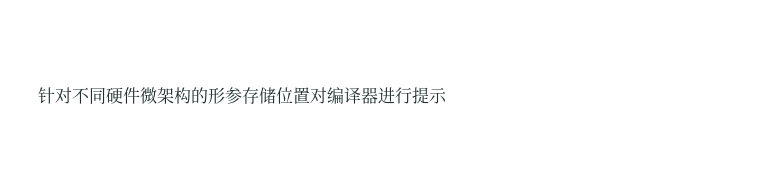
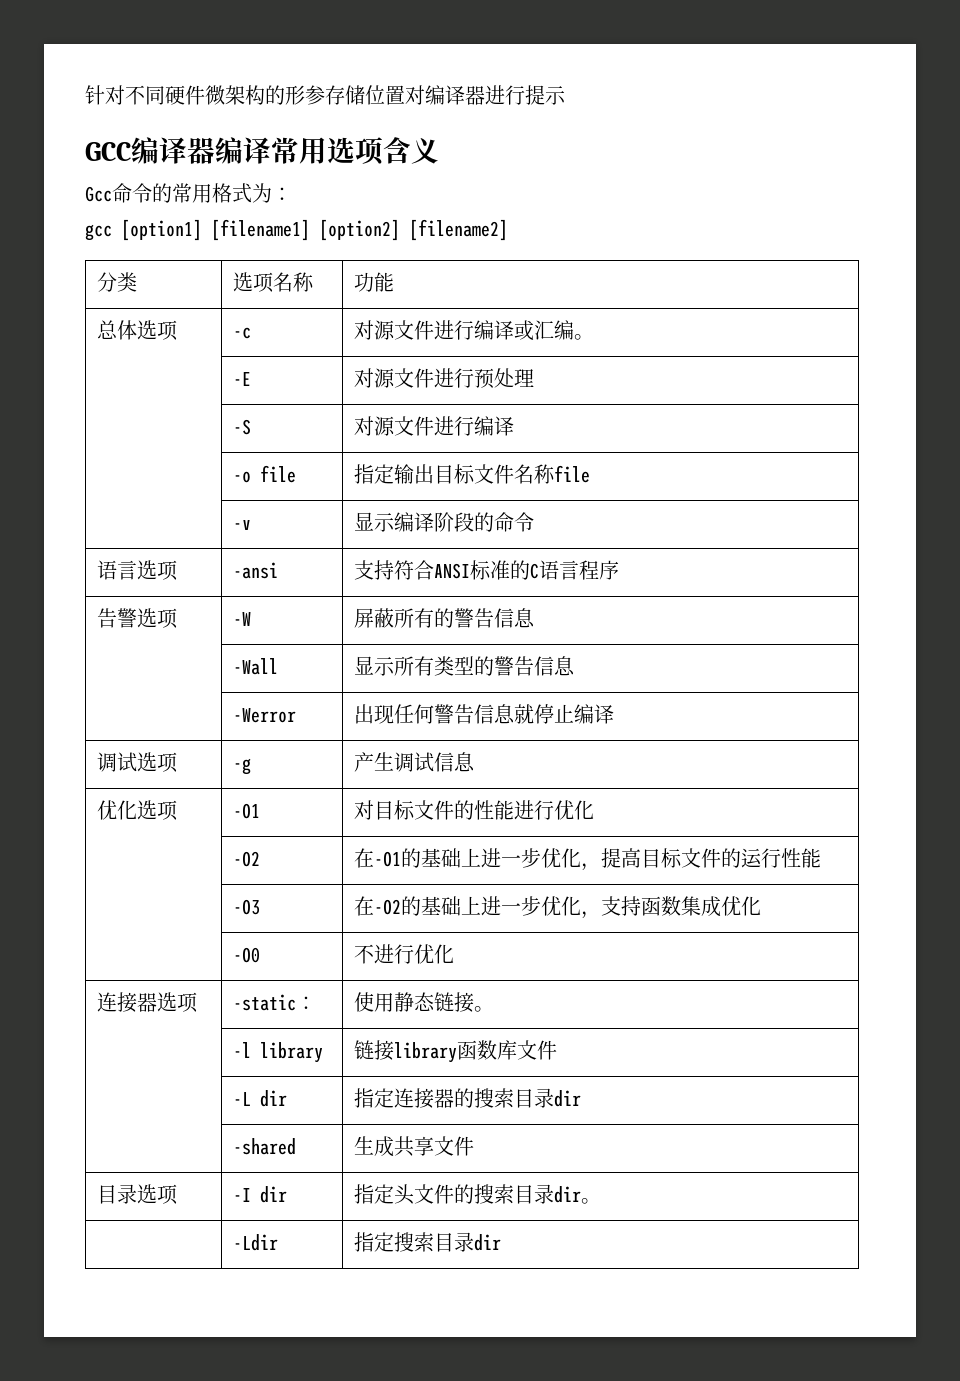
+ GCC编译器编译常用选项含义
+ Gcc命令的常用格式为：
+ gcc [option1] [filename1] [option2] [filename2]
+ 分类 | 选项名称 | 功能
+ 总体选项 | -c | 对源文件进行编译或汇编。
+ | -E | 对源文件进行预处理
+ | -S | 对源文件进行编译
+ | -o file | 指定输出目标文件名称file
+ | -v | 显示编译阶段的命令
+ 语言选项 | -ansi | 支持符合ANSI标准的C语言程序
+ 告警选项 | -W | 屏蔽所有的警告信息
+ | -Wall | 显示所有类型的警告信息
+ | -Werror | 出现任何警告信息就停止编译
+ 调试选项 | -g | 产生调试信息
+ 优化选项 | -O1 | 对目标文件的性能进行优化
+ | -O2 | 在-O1的基础上进一步优化，提高目标文件的运行性能
+ | -O3 | 在-O2的基础上进一步优化，支持函数集成优化
+ | -O0 | 不进行优化
+ 连接器选项 | -static： | 使用静态链接。
+ | -l library | 链接library函数库文件
+ | -L dir | 指定连接器的搜索目录dir
+ | -shared | 生成共享文件
+ 目录选项 | -I dir | 指定头文件的搜索目录dir。
+ | -Ldir | 指定搜索目录dir

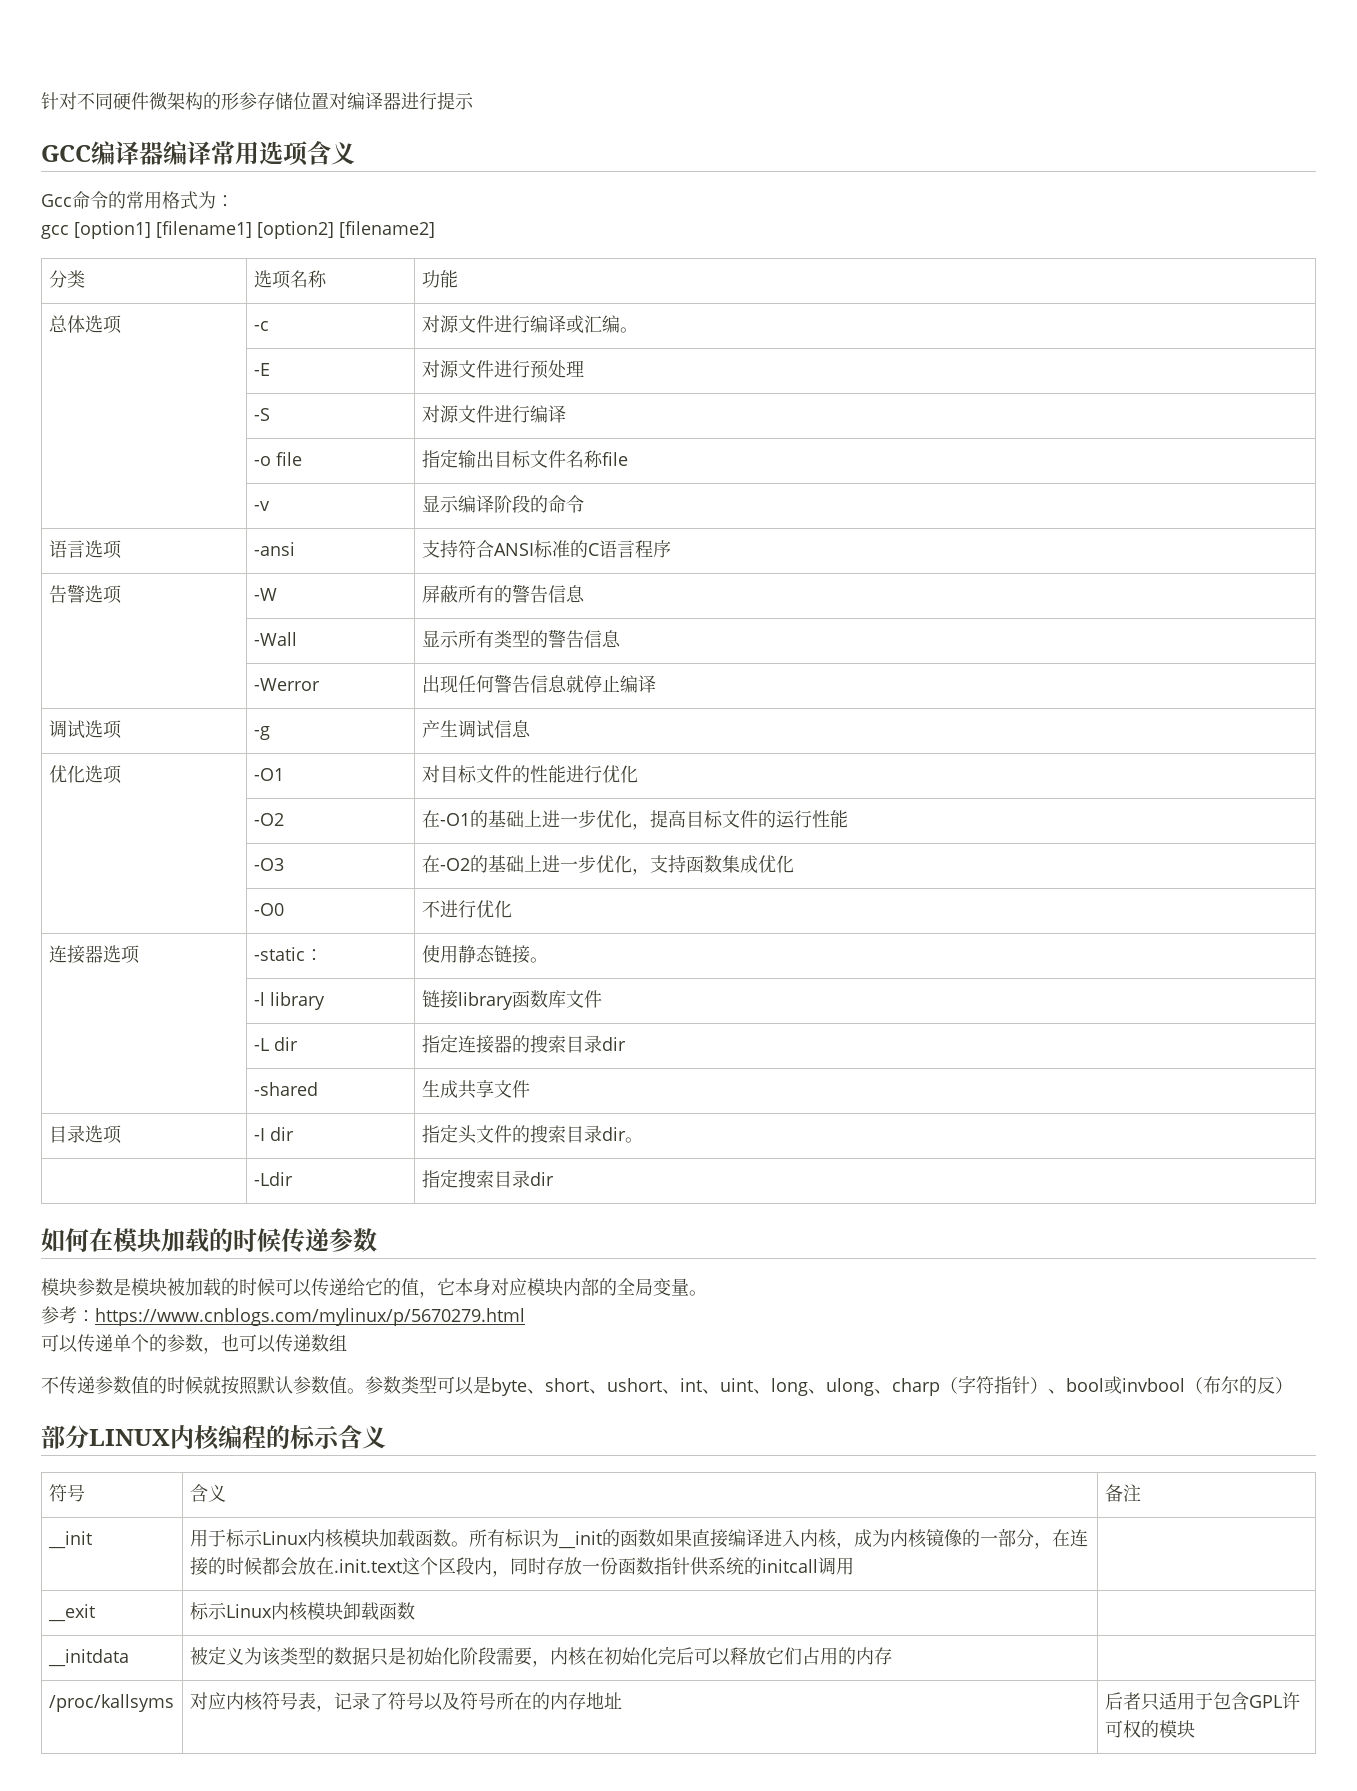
+ 如何在模块加载的时候传递参数
+ 模块参数是模块被加载的时候可以传递给它的值，它本身对应模块内部的全局变量。
+ 参考：https://www.cnblogs.com/mylinux/p/5670279.html
+ 可以传递单个的参数，也可以传递数组
+ 不传递参数值的时候就按照默认参数值。参数类型可以是byte、short、ushort、int、uint、long、ulong、charp（字符指针）、bool或invbool（布尔的反）
+ 部分LINUX内核编程的标示含义
+ 符号 | 含义 | 备注
+ __init | 用于标示Linux内核模块加载函数。所有标识为__init的函数如果直接编译进入内核，成为内核镜像的一部分，在连接的时候都会放在.init.text这个区段内，同时存放一份函数指针供系统的initcall调用 |
+ __exit | 标示Linux内核模块卸载函数 |
+ __initdata | 被定义为该类型的数据只是初始化阶段需要，内核在初始化完后可以释放它们占用的内存 |
+ /proc/kallsyms | 对应内核符号表，记录了符号以及符号所在的内存地址 | 后者只适用于包含GPL许可权的模块

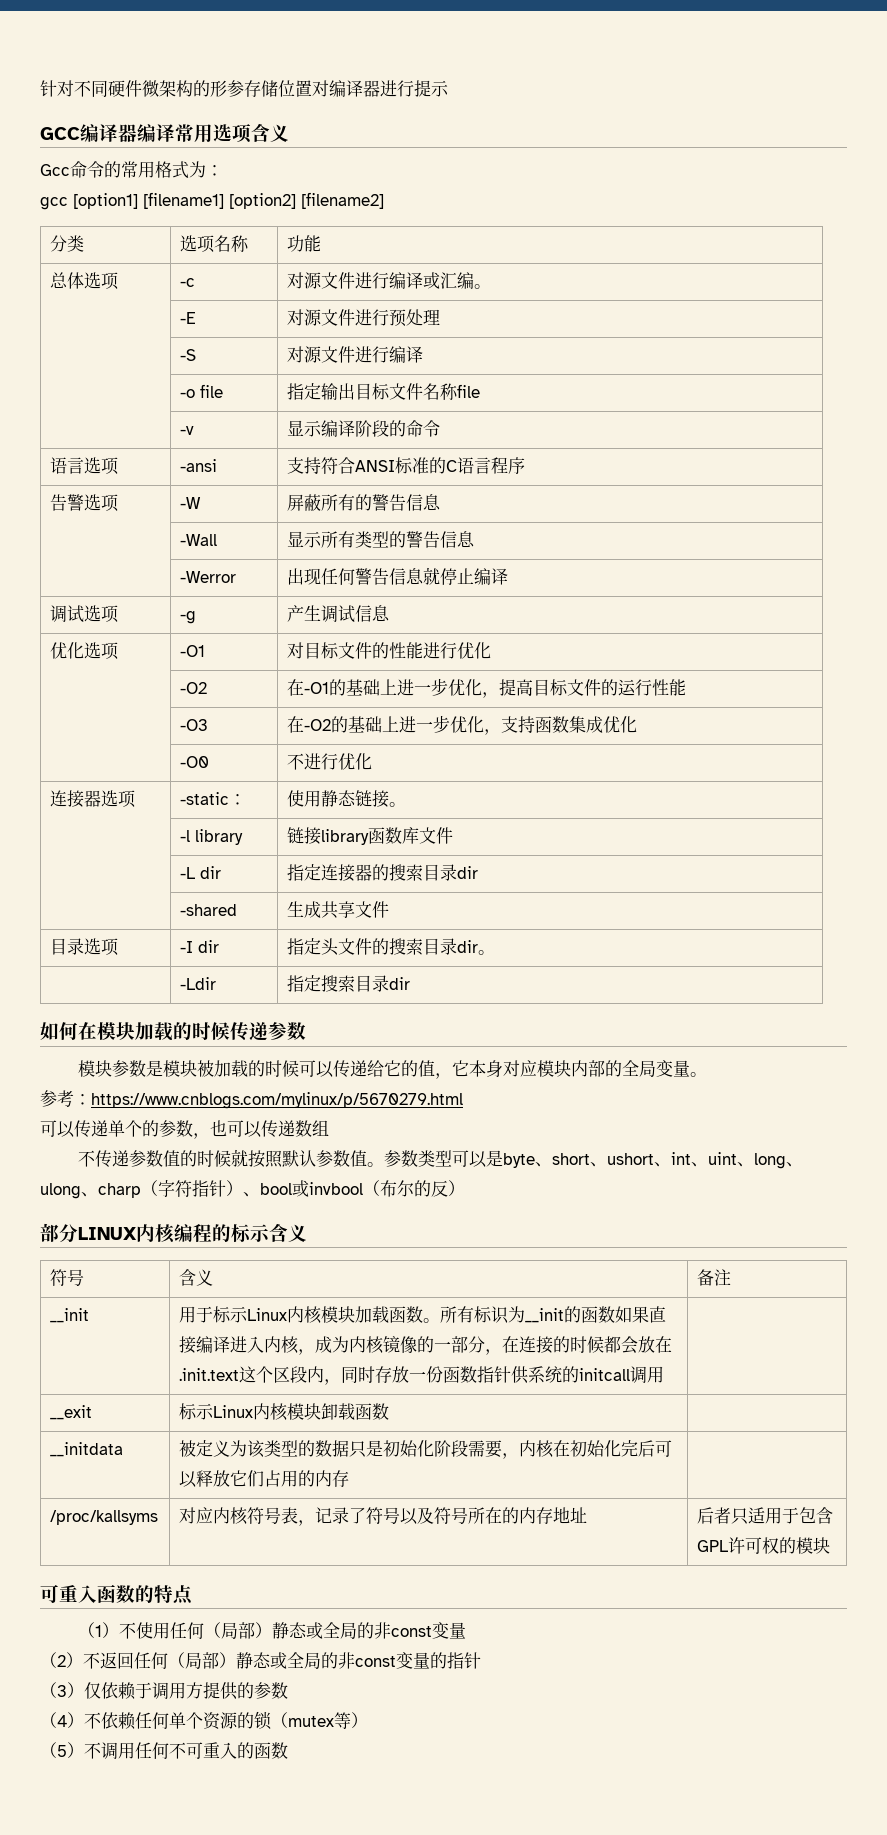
+ 可重入函数的特点
+ （1）不使用任何（局部）静态或全局的非const变量
+ （2）不返回任何（局部）静态或全局的非const变量的指针
+ （3）仅依赖于调用方提供的参数
+ （4）不依赖任何单个资源的锁（mutex等）
+ （5）不调用任何不可重入的函数

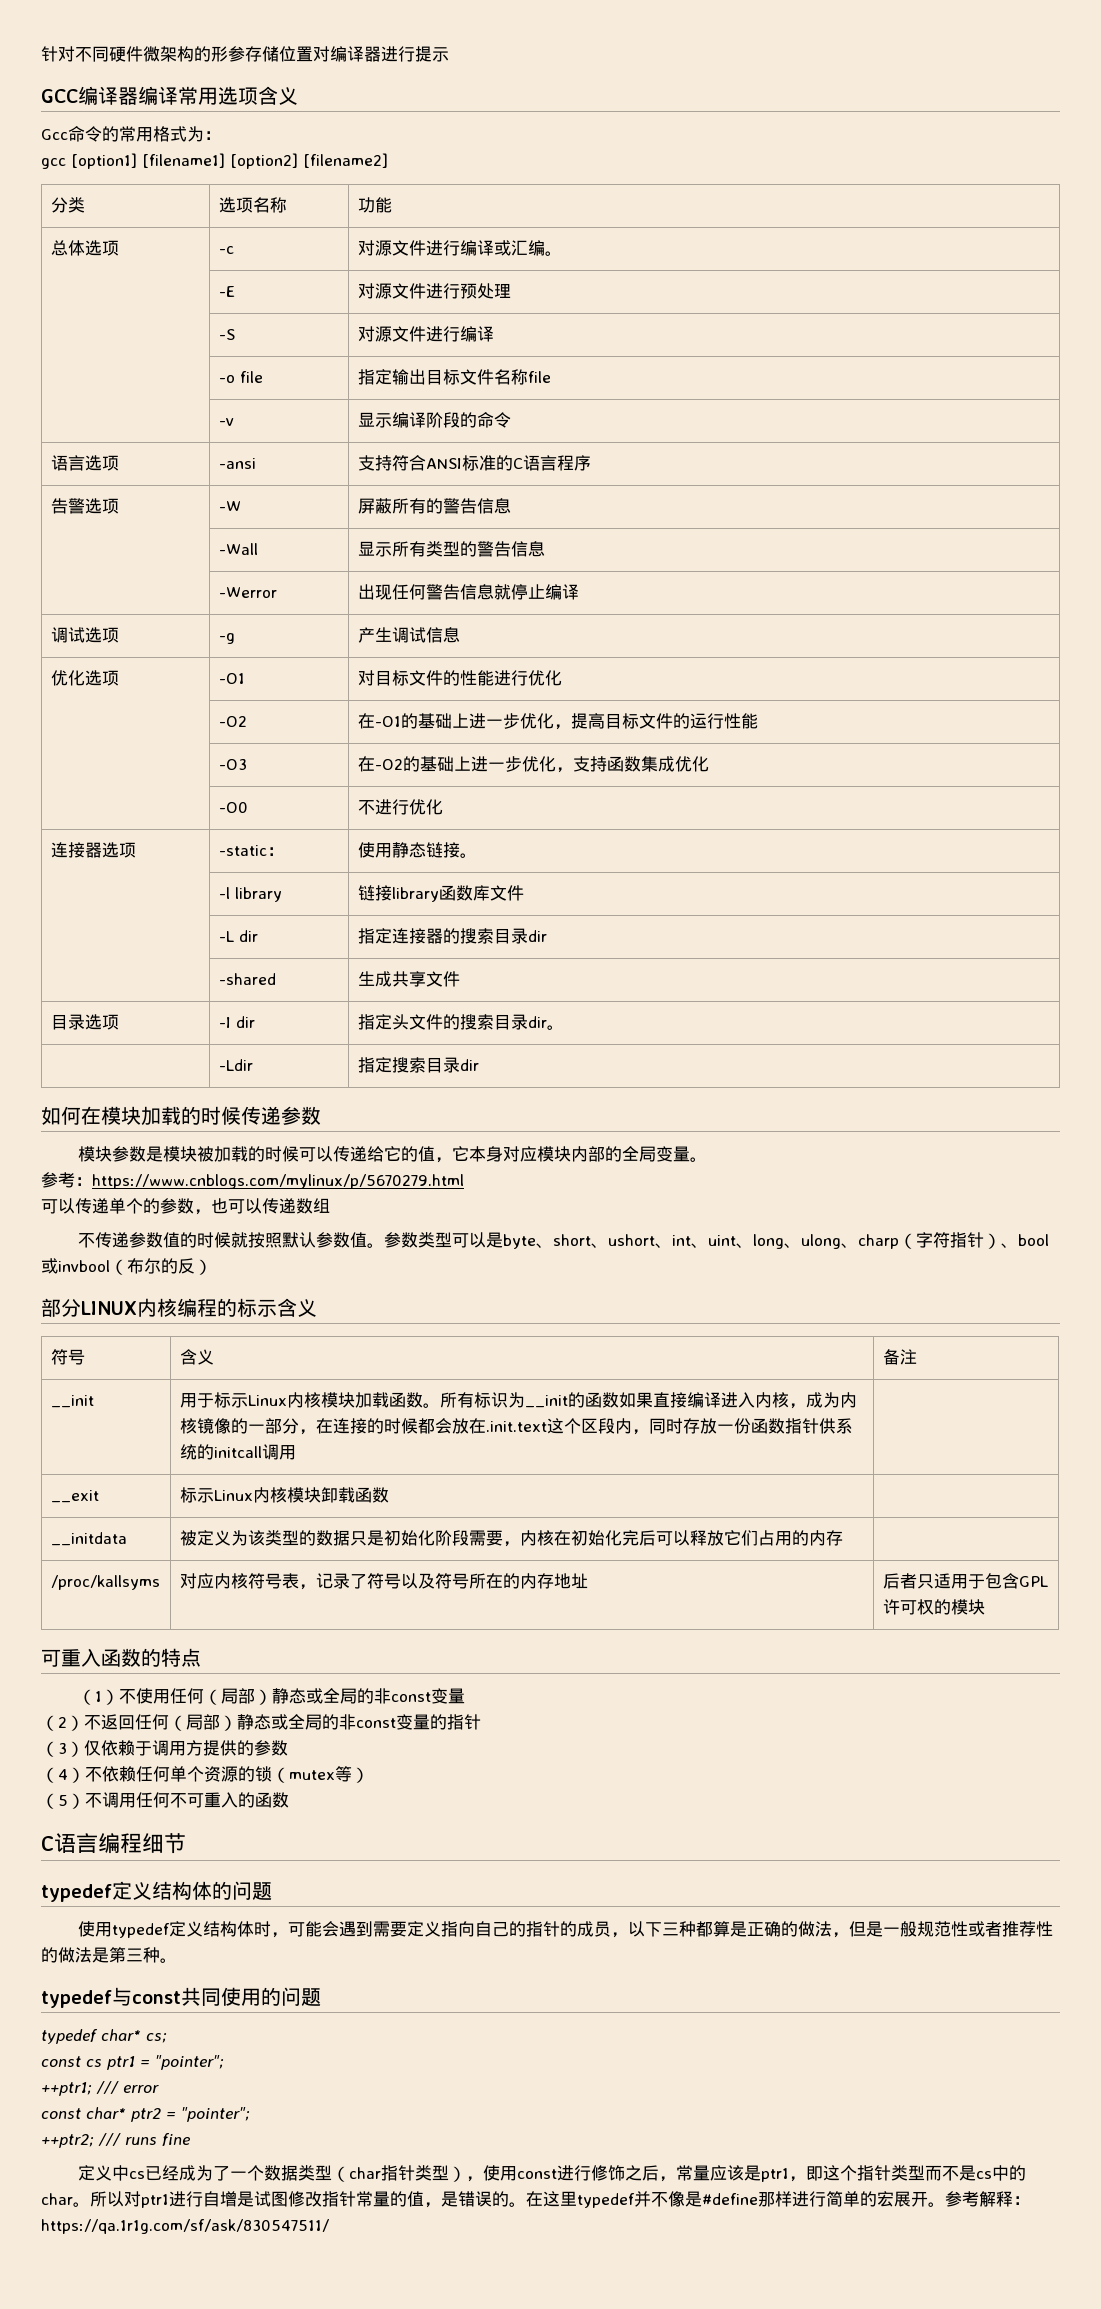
+ C语言编程细节
+ typedef定义结构体的问题
+ 使用typedef定义结构体时，可能会遇到需要定义指向自己的指针的成员，以下三种都算是正确的做法，但是一般规范性或者推荐性的做法是第三种。
+ typedef与const共同使用的问题
+ typedef char* cs;
+ const cs ptr1 = "pointer";
+ ++ptr1; /// error
+ const char* ptr2 = "pointer";
+ ++ptr2; /// runs fine
+ 定义中cs已经成为了一个数据类型（char指针类型），使用const进行修饰之后，常量应该是ptr1，即这个指针类型而不是cs中的char。所以对ptr1进行自增是试图修改指针常量的值，是错误的。在这里typedef并不像是#define那样进行简单的宏展开。参考解释：https://qa.1r1g.com/sf/ask/830547511/

